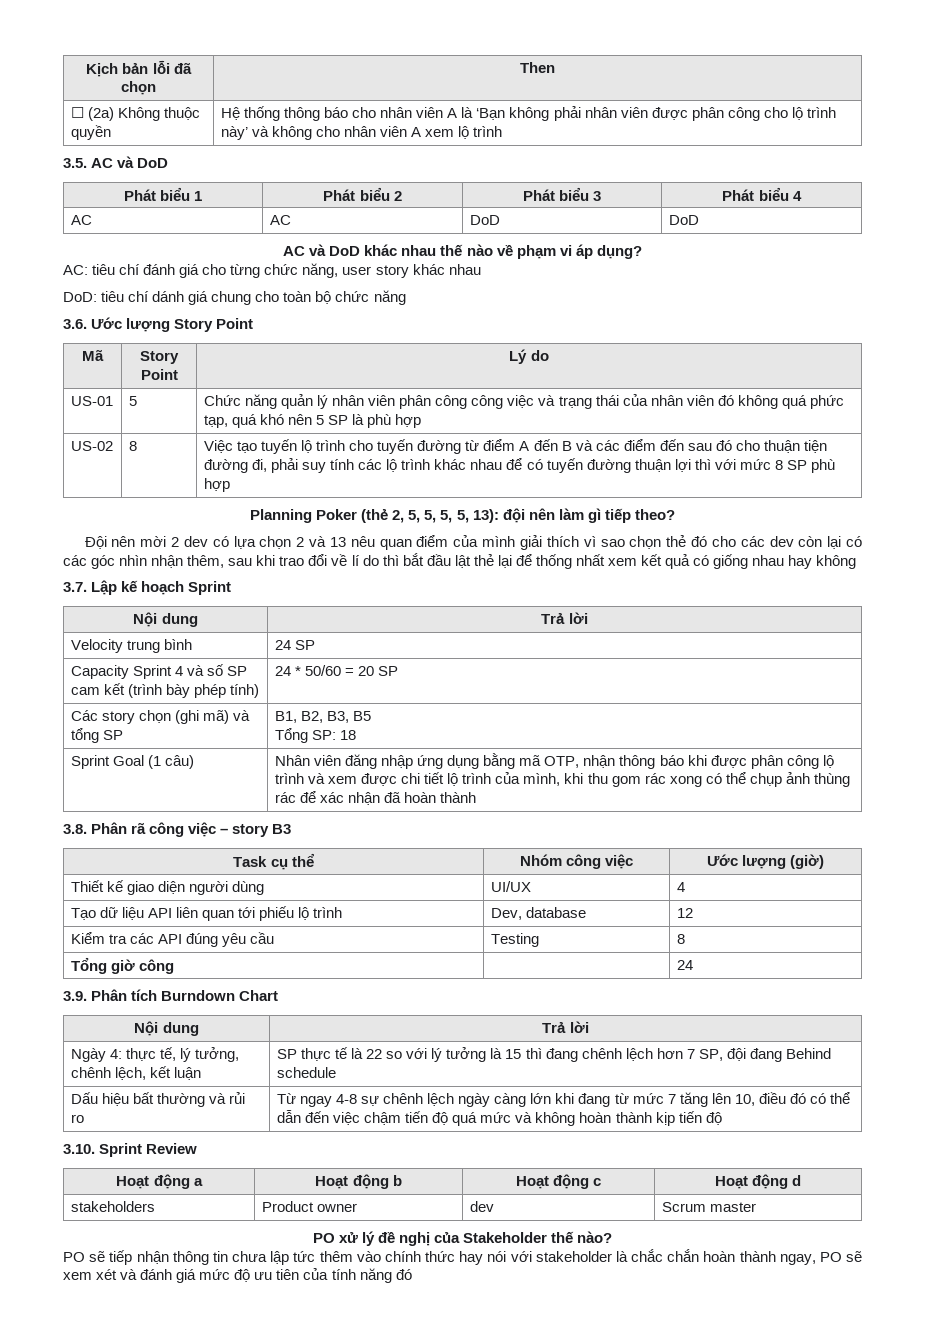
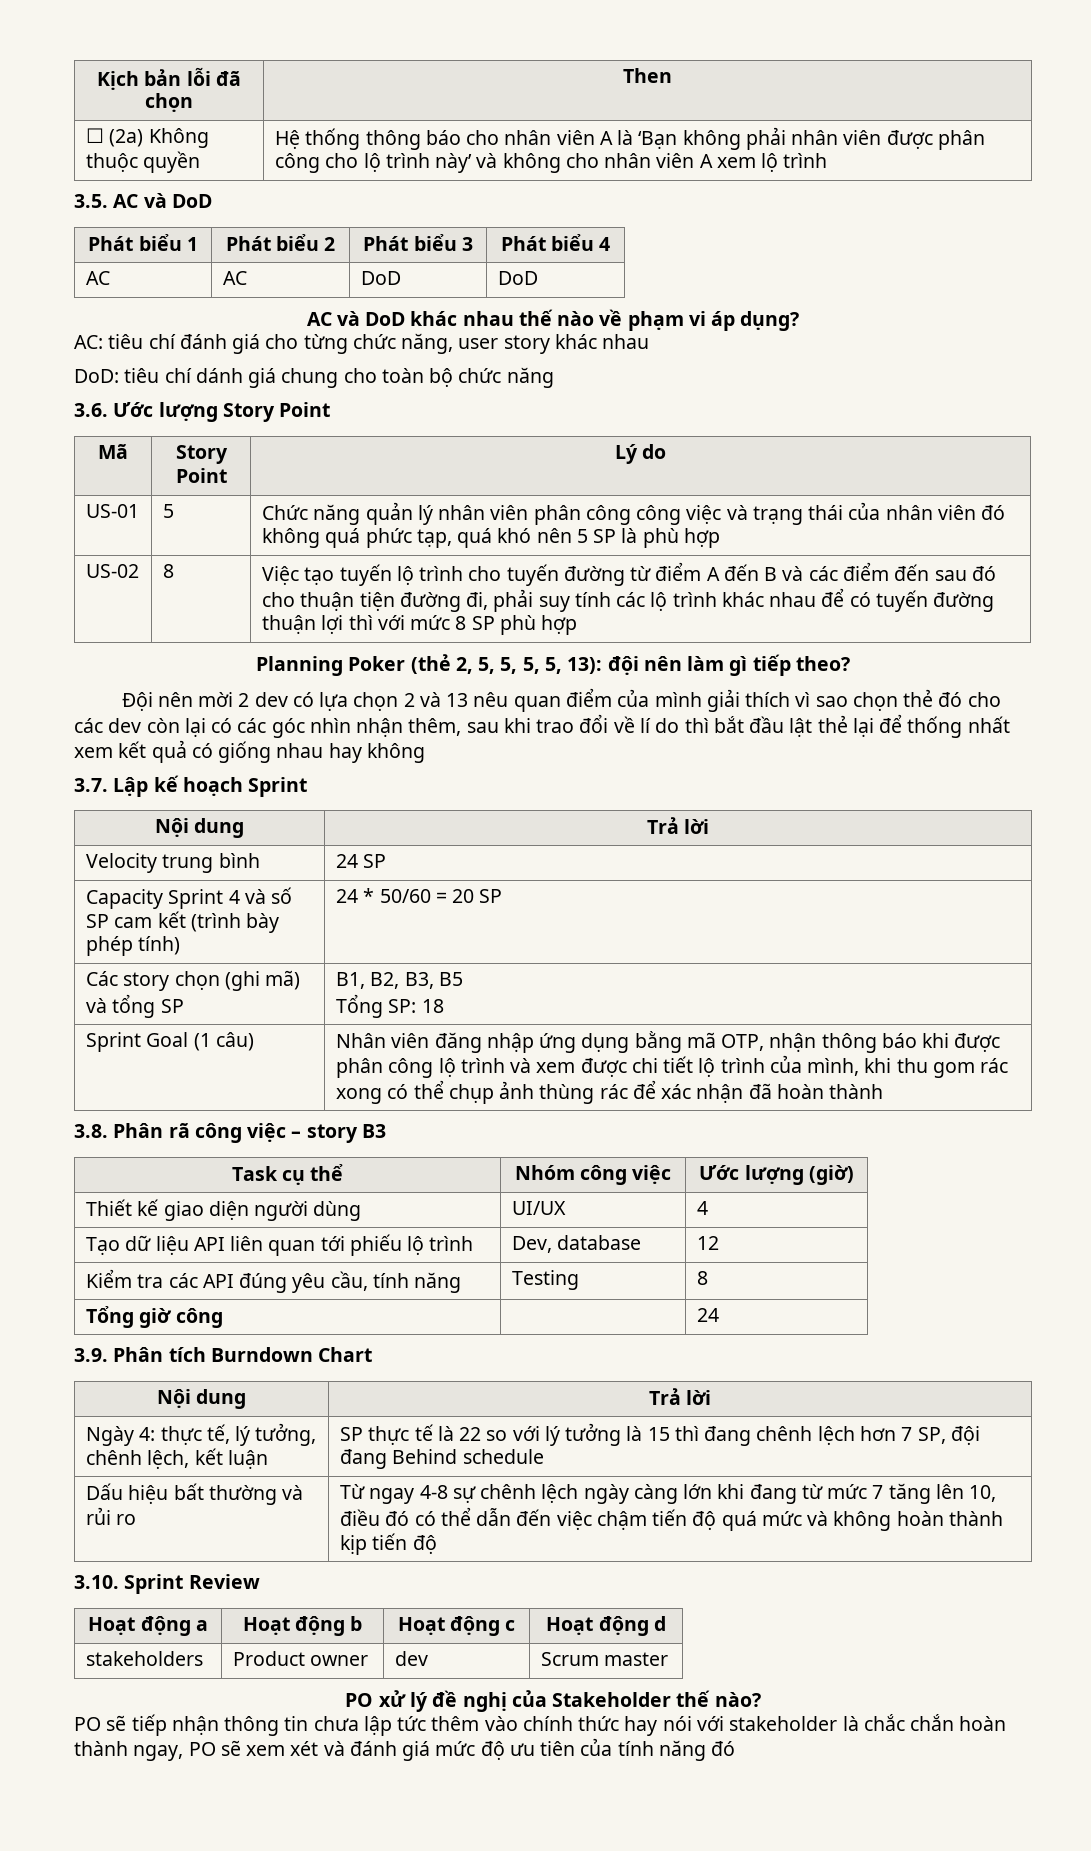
- Kiểm tra các API đúng yêu cầu | Testing | 8
+ Kiểm tra các API đúng yêu cầu, tính năng | Testing | 8

